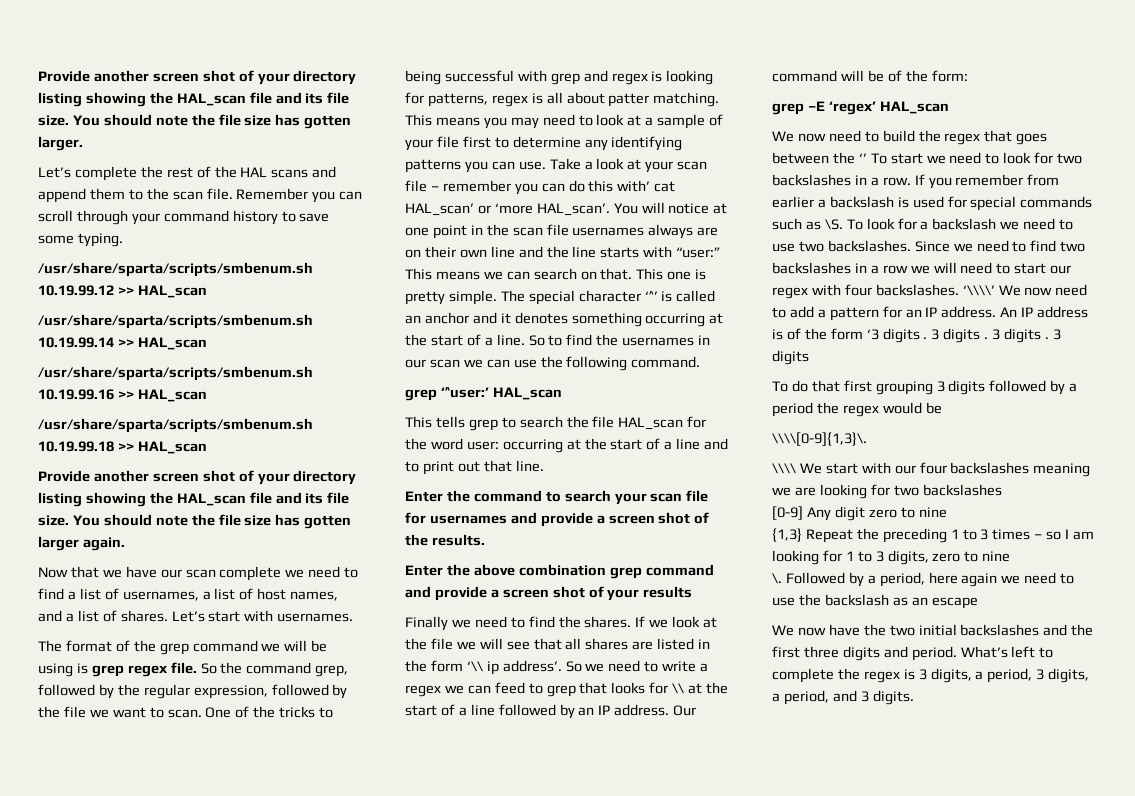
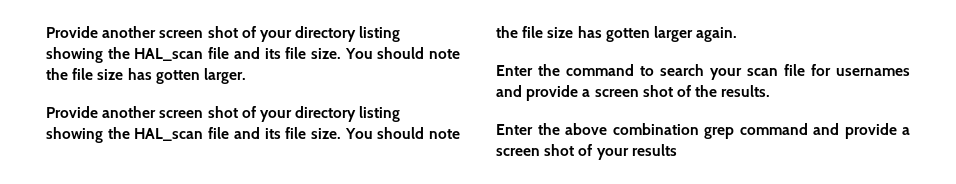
- Let’s complete the rest of the HAL scans and append them to the scan file. Remember you can scroll through your command history to save some typing.
- /usr/share/sparta/scripts/smbenum.sh 10.19.99.12 >> HAL_scan
- /usr/share/sparta/scripts/smbenum.sh 10.19.99.14 >> HAL_scan
- /usr/share/sparta/scripts/smbenum.sh 10.19.99.16 >> HAL_scan
- /usr/share/sparta/scripts/smbenum.sh 10.19.99.18 >> HAL_scan
- Now that we have our scan complete we need to find a list of usernames, a list of host names, and a list of shares. Let’s start with usernames.
- The format of the grep command we will be using is grep regex file. So the command grep, followed by the regular expression, followed by the file we want to scan. One of the tricks to being successful with grep and regex is looking for patterns, regex is all about patter matching. This means you may need to look at a sample of your file first to determine any identifying patterns you can use. Take a look at your scan file – remember you can do this with’ cat HAL_scan’ or ‘more HAL_scan’. You will notice at one point in the scan file usernames always are on their own line and the line starts with “user:” This means we can search on that. This one is pretty simple. The special character ‘^’ is called an anchor and it denotes something occurring at the start of a line. So to find the usernames in our scan we can use the following command.
- grep ‘^user:’ HAL_scan
- This tells grep to search the file HAL_scan for the word user: occurring at the start of a line and to print out that line.
- Finally we need to find the shares. If we look at the file we will see that all shares are listed in the form ‘\\ ip address’. So we need to write a regex we can feed to grep that looks for \\ at the start of a line followed by an IP address. Our command will be of the form:
- grep –E ‘regex’ HAL_scan
- We now need to build the regex that goes between the ‘’ To start we need to look for two backslashes in a row. If you remember from earlier a backslash is used for special commands such as \S. To look for a backslash we need to use two backslashes. Since we need to find two backslashes in a row we will need to start our regex with four backslashes. ‘\\\\’ We now need to add a pattern for an IP address. An IP address is of the form ‘3 digits . 3 digits . 3 digits . 3 digits
- To do that first grouping 3 digits followed by a period the regex would be
- \\\\[0-9]{1,3}\.
- \\\\ We start with our four backslashes meaning we are looking for two backslashes
- [0-9] Any digit zero to nine
- {1,3} Repeat the preceding 1 to 3 times – so I am looking for 1 to 3 digits, zero to nine
- \. Followed by a period, here again we need to use the backslash as an escape
- We now have the two initial backslashes and the first three digits and period. What’s left to complete the regex is 3 digits, a period, 3 digits, a period, and 3 digits.

